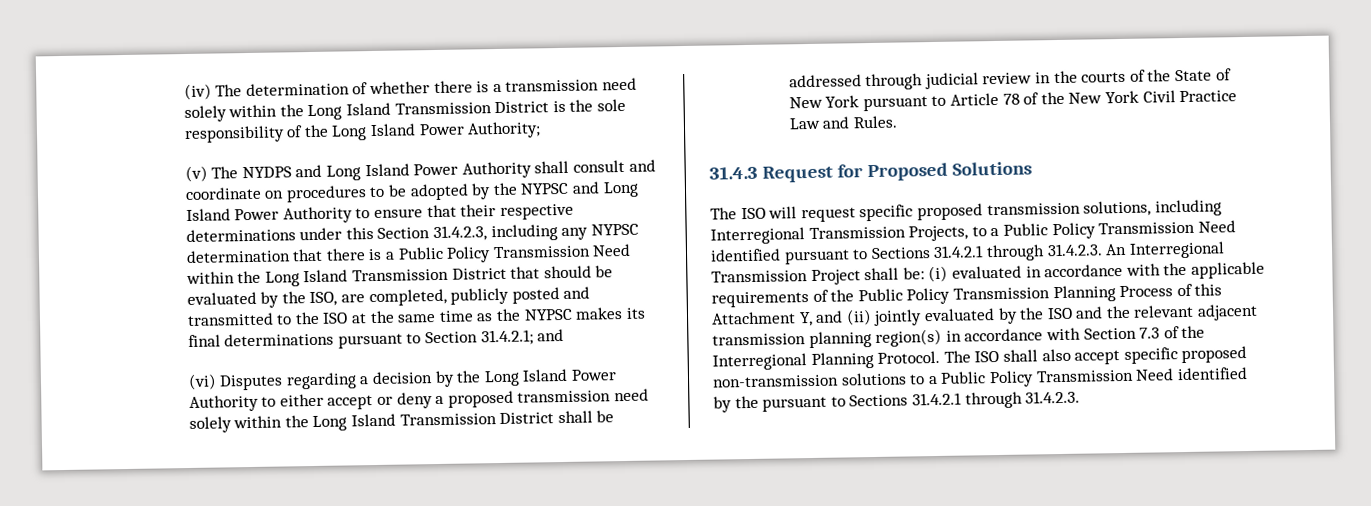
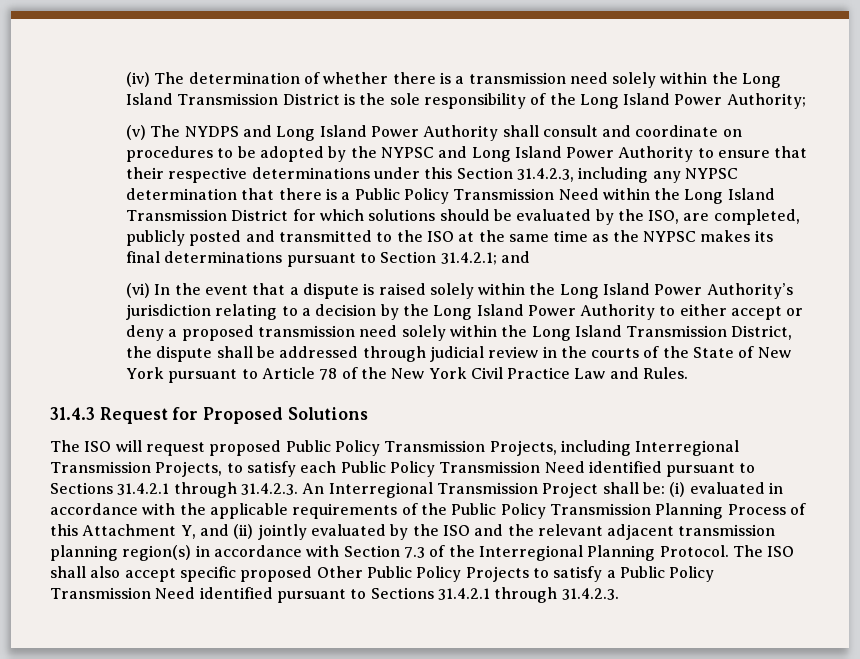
- (v) The NYDPS and Long Island Power Authority shall consult and coordinate on procedures to be adopted by the NYPSC and Long Island Power Authority to ensure that their respective determinations under this Section 31.4.2.3, including any NYPSC determination that there is a Public Policy Transmission Need within the Long Island Transmission District that should be evaluated by the ISO, are completed, publicly posted and transmitted to the ISO at the same time as the NYPSC makes its final determinations pursuant to Section 31.4.2.1;
+ (v) The NYDPS and Long Island Power Authority shall consult and coordinate on procedures to be adopted by the NYPSC and Long Island Power Authority to ensure that their respective determinations under this Section 31.4.2.3, including any NYPSC determination that there is a Public Policy Transmission Need within the Long Island Transmission District for which solutions should be evaluated by the ISO, are completed, publicly posted and transmitted to the ISO at the same time as the NYPSC makes its final determinations pursuant to Section 31.4.2.1;
- (vi) Disputes regarding a decision by the Long Island Power Authority to either accept or deny a proposed transmission need solely within the Long Island Transmission District shall be addressed through judicial review in the courts of the State of New York pursuant to Article 78 of the New York Civil Practice Law and Rules.
+ (vi) In the event that a dispute is raised solely within the Long Island Power Authority’s jurisdiction relating to a decision by the Long Island Power Authority to either accept or deny a proposed transmission need solely within the Long Island Transmission District, the dispute shall be addressed through judicial review in the courts of the State of New York pursuant to Article 78 of the New York Civil Practice Law and Rules.
- The ISO will request specific proposed transmission solutions, including Interregional Transmission Projects, to a Public Policy Transmission Need identified pursuant to Sections 31.4.2.1 through 31.4.2.3. An Interregional Transmission Project shall be:
+ The ISO will request proposed Public Policy Transmission Projects, including Interregional Transmission Projects, to satisfy each Public Policy Transmission Need identified pursuant to Sections 31.4.2.1 through 31.4.2.3. An Interregional Transmission Project shall be:
- The ISO shall also accept specific proposed non-transmission solutions to a Public Policy Transmission Need identified by the pursuant to Sections 31.4.2.1 through 31.4.2.3.
+ The ISO shall also accept specific proposed Other Public Policy Projects to satisfy a Public Policy Transmission Need identified pursuant to Sections 31.4.2.1 through 31.4.2.3.

